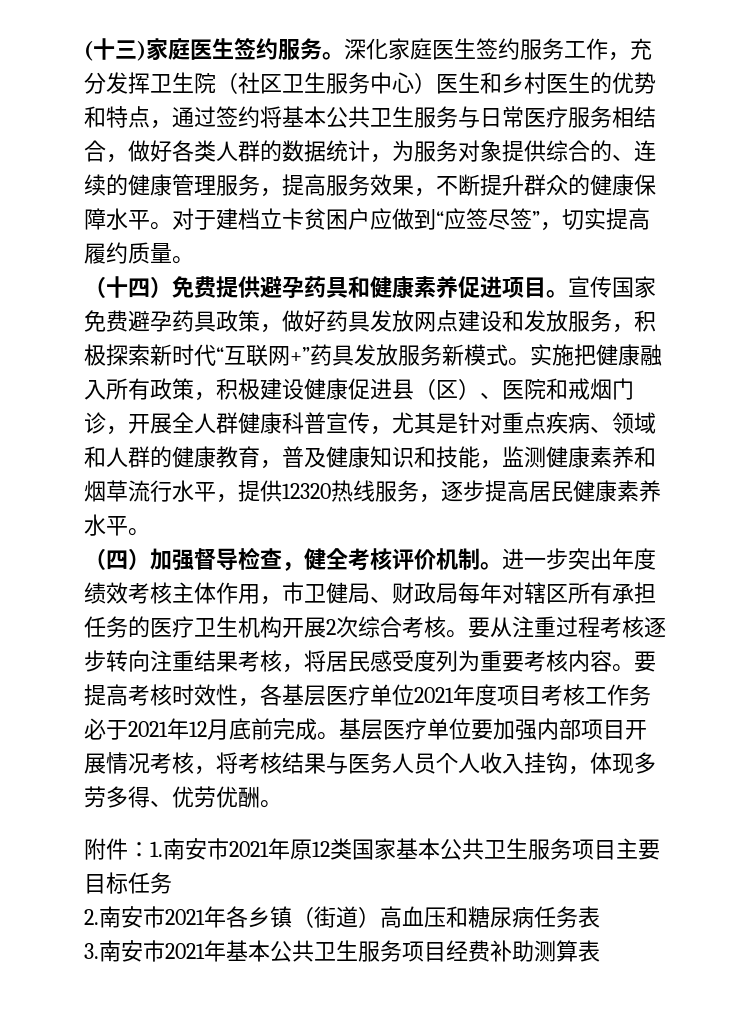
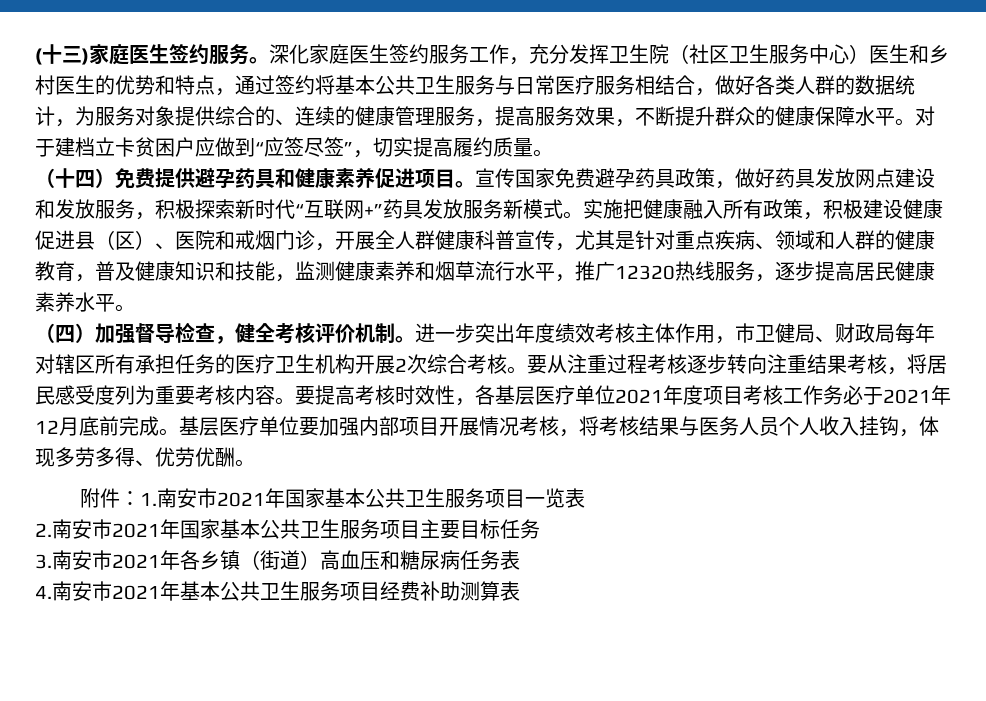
- 实施把健康融入所有政策，积极建设健康促进县（区）、医院和戒烟门诊，开展全人群健康科普宣传，尤其是针对重点疾病、领域和人群的健康教育，普及健康知识和技能，监测健康素养和烟草流行水平，提供12320热线服务，逐步提高居民健康素养水平。
+ 实施把健康融入所有政策，积极建设健康促进县（区）、医院和戒烟门诊，开展全人群健康科普宣传，尤其是针对重点疾病、领域和人群的健康教育，普及健康知识和技能，监测健康素养和烟草流行水平，推广12320热线服务，逐步提高居民健康素养水平。
- 附件：1.南安市2021年原12类国家基本公共卫生服务项目主要目标任务
+ 附件：1.南安市2021年国家基本公共卫生服务项目一览表
+ 2.南安市2021年国家基本公共卫生服务项目主要目标任务
- 2.南安市2021年各乡镇（街道）高血压和糖尿病任务表
+ 3.南安市2021年各乡镇（街道）高血压和糖尿病任务表
- 3.南安市2021年基本公共卫生服务项目经费补助测算表
+ 4.南安市2021年基本公共卫生服务项目经费补助测算表

